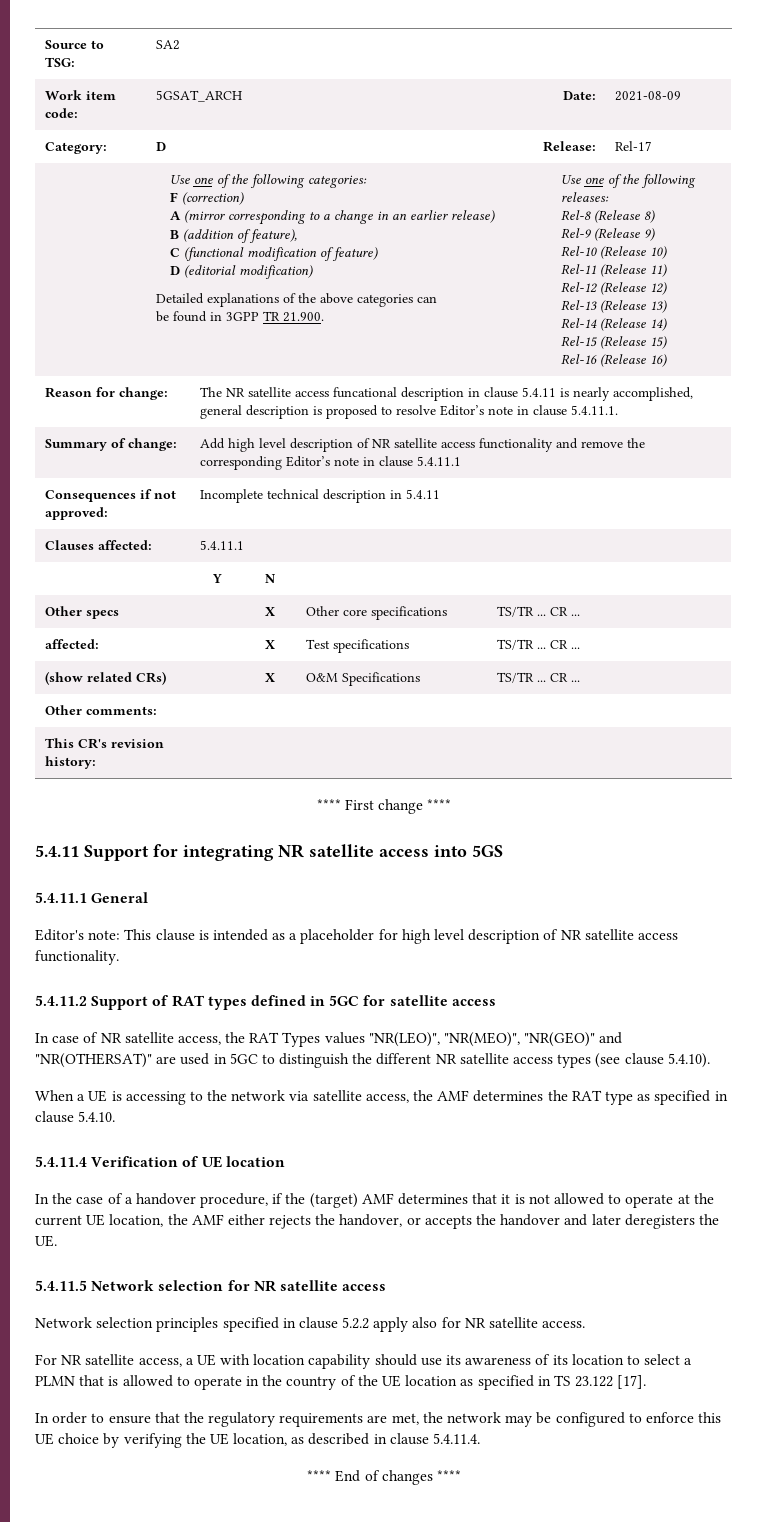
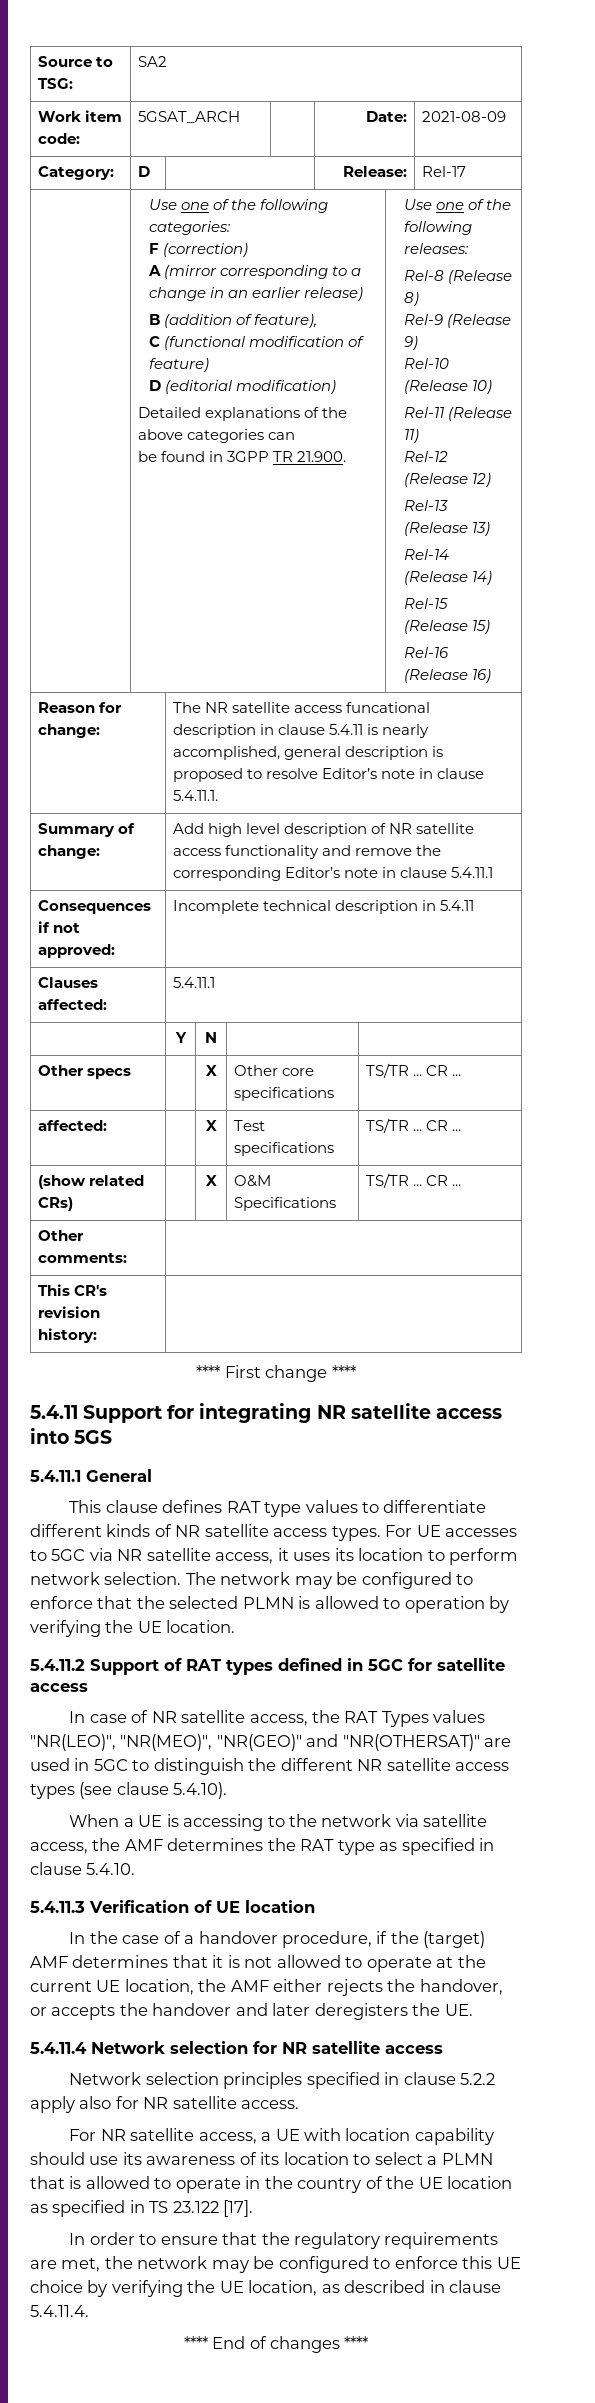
- Editor's note: This clause is intended as a placeholder for high level description of NR satellite access functionality.
+ This clause defines RAT type values to differentiate different kinds of NR satellite access types. For UE accesses to 5GC via NR satellite access, it uses its location to perform network selection. The network may be configured to enforce that the selected PLMN is allowed to operation by verifying the UE location.
- 5.4.11.4 Verification of UE location
+ 5.4.11.3 Verification of UE location
- 5.4.11.5 Network selection for NR satellite access
+ 5.4.11.4 Network selection for NR satellite access

